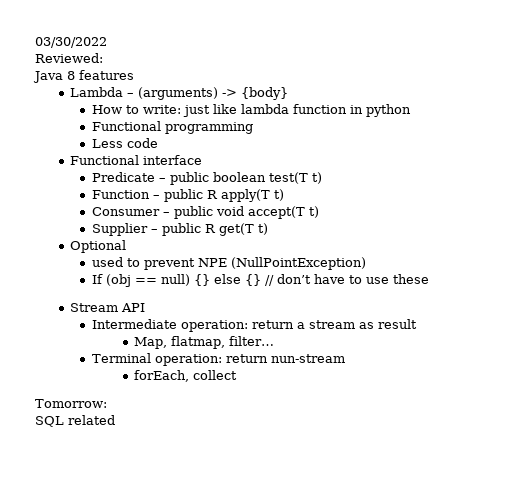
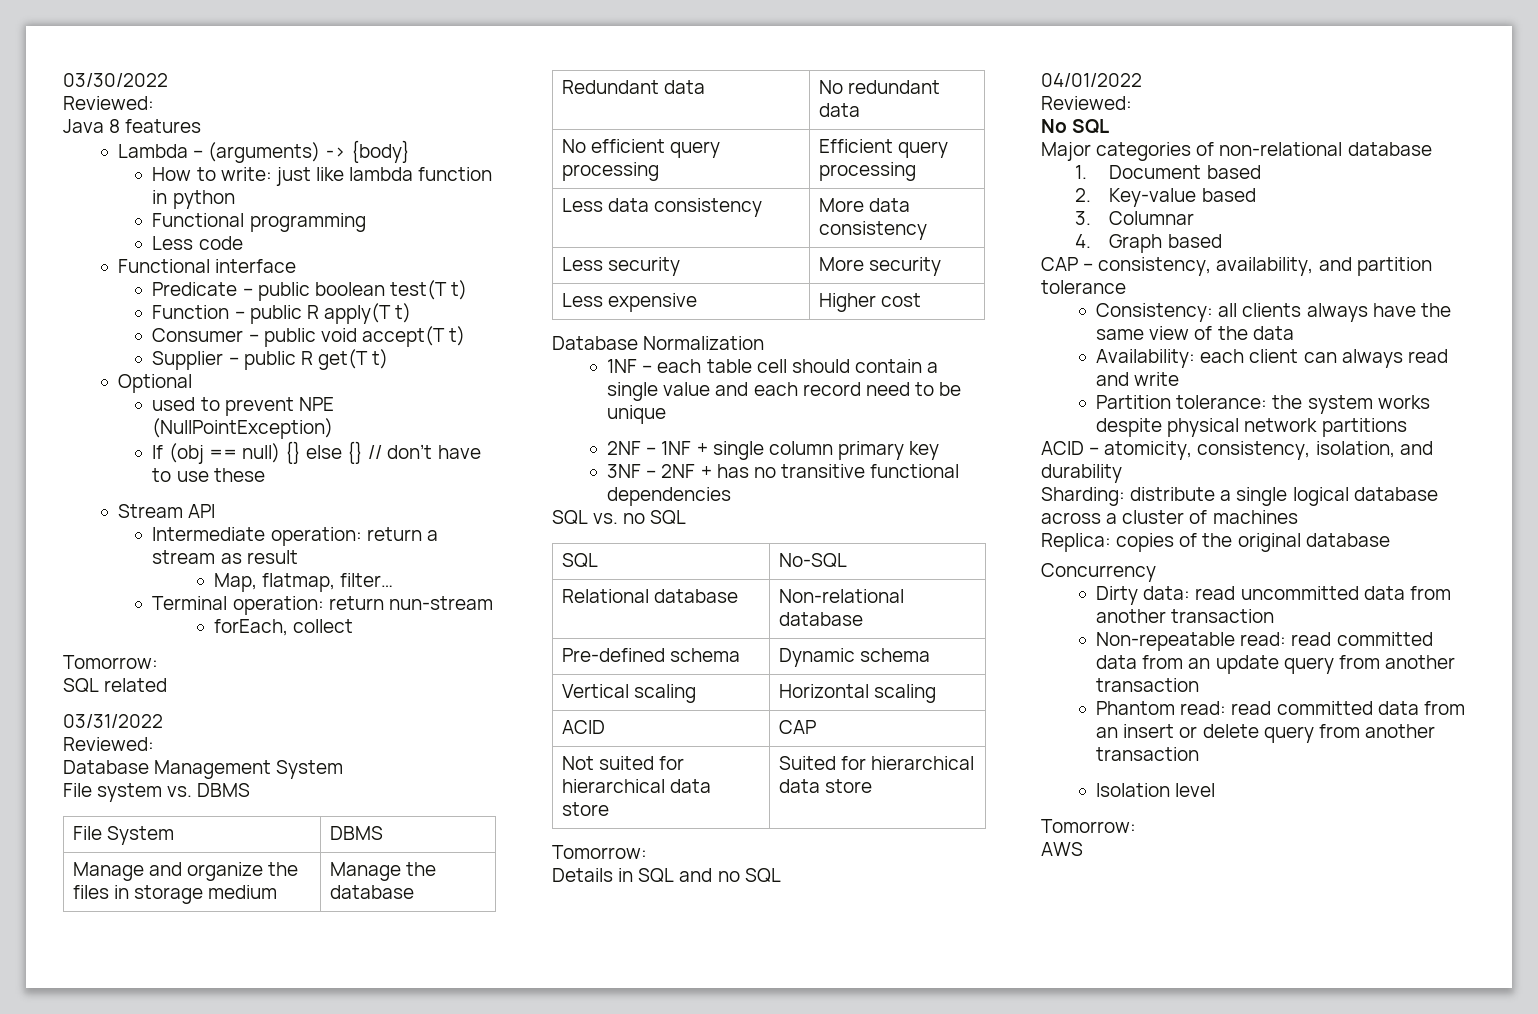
+ 03/31/2022
+ Reviewed:
+ Database Management System
+ File system vs. DBMS
+ File System | DBMS
+ Manage and organize the files in storage medium | Manage the database
+ Redundant data | No redundant data
+ No efficient query processing | Efficient query processing
+ Less data consistency | More data consistency
+ Less security | More security
+ Less expensive | Higher cost
+ Database Normalization
+ 1NF – each table cell should contain a single value and each record need to be unique
+ 2NF – 1NF + single column primary key
+ 3NF – 2NF + has no transitive functional dependencies
+ SQL vs. no SQL
+ SQL | No-SQL
+ Relational database | Non-relational database
+ Pre-defined schema | Dynamic schema
+ Vertical scaling | Horizontal scaling
+ ACID | CAP
+ Not suited for hierarchical data store | Suited for hierarchical data store
+ Tomorrow:
+ Details in SQL and no SQL
+ 04/01/2022
+ Reviewed:
+ No SQL
+ Major categories of non-relational database
+ 1. Document based
+ 2. Key-value based
+ 3. Columnar
+ 4. Graph based
+ CAP – consistency, availability, and partition tolerance
+ Consistency: all clients always have the same view of the data
+ Availability: each client can always read and write
+ Partition tolerance: the system works despite physical network partitions
+ ACID – atomicity, consistency, isolation, and durability
+ Sharding: distribute a single logical database across a cluster of machines
+ Replica: copies of the original database
+ Concurrency
+ Dirty data: read uncommitted data from another transaction
+ Non-repeatable read: read committed data from an update query from another transaction
+ Phantom read: read committed data from an insert or delete query from another transaction
+ Isolation level
+ Tomorrow:
+ AWS

